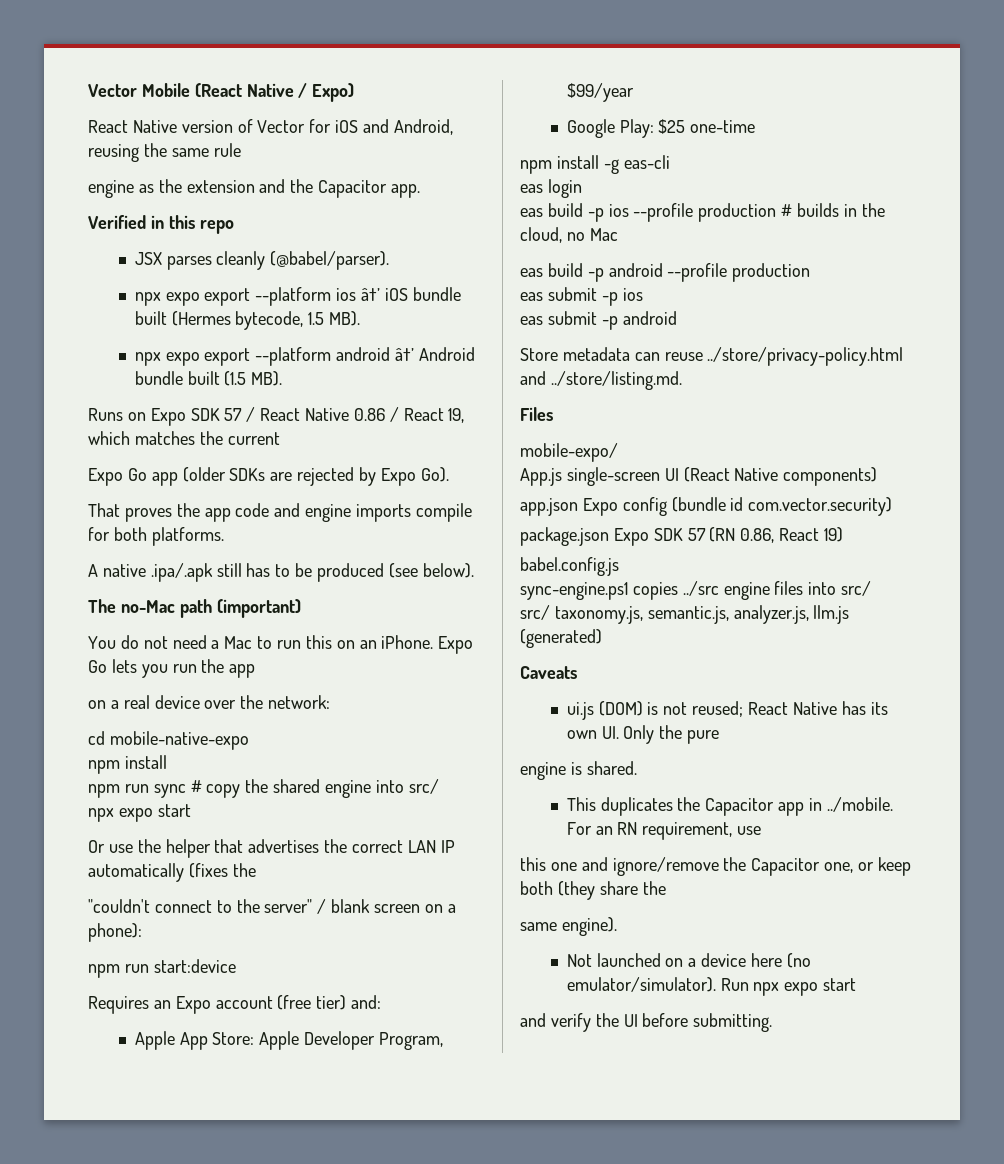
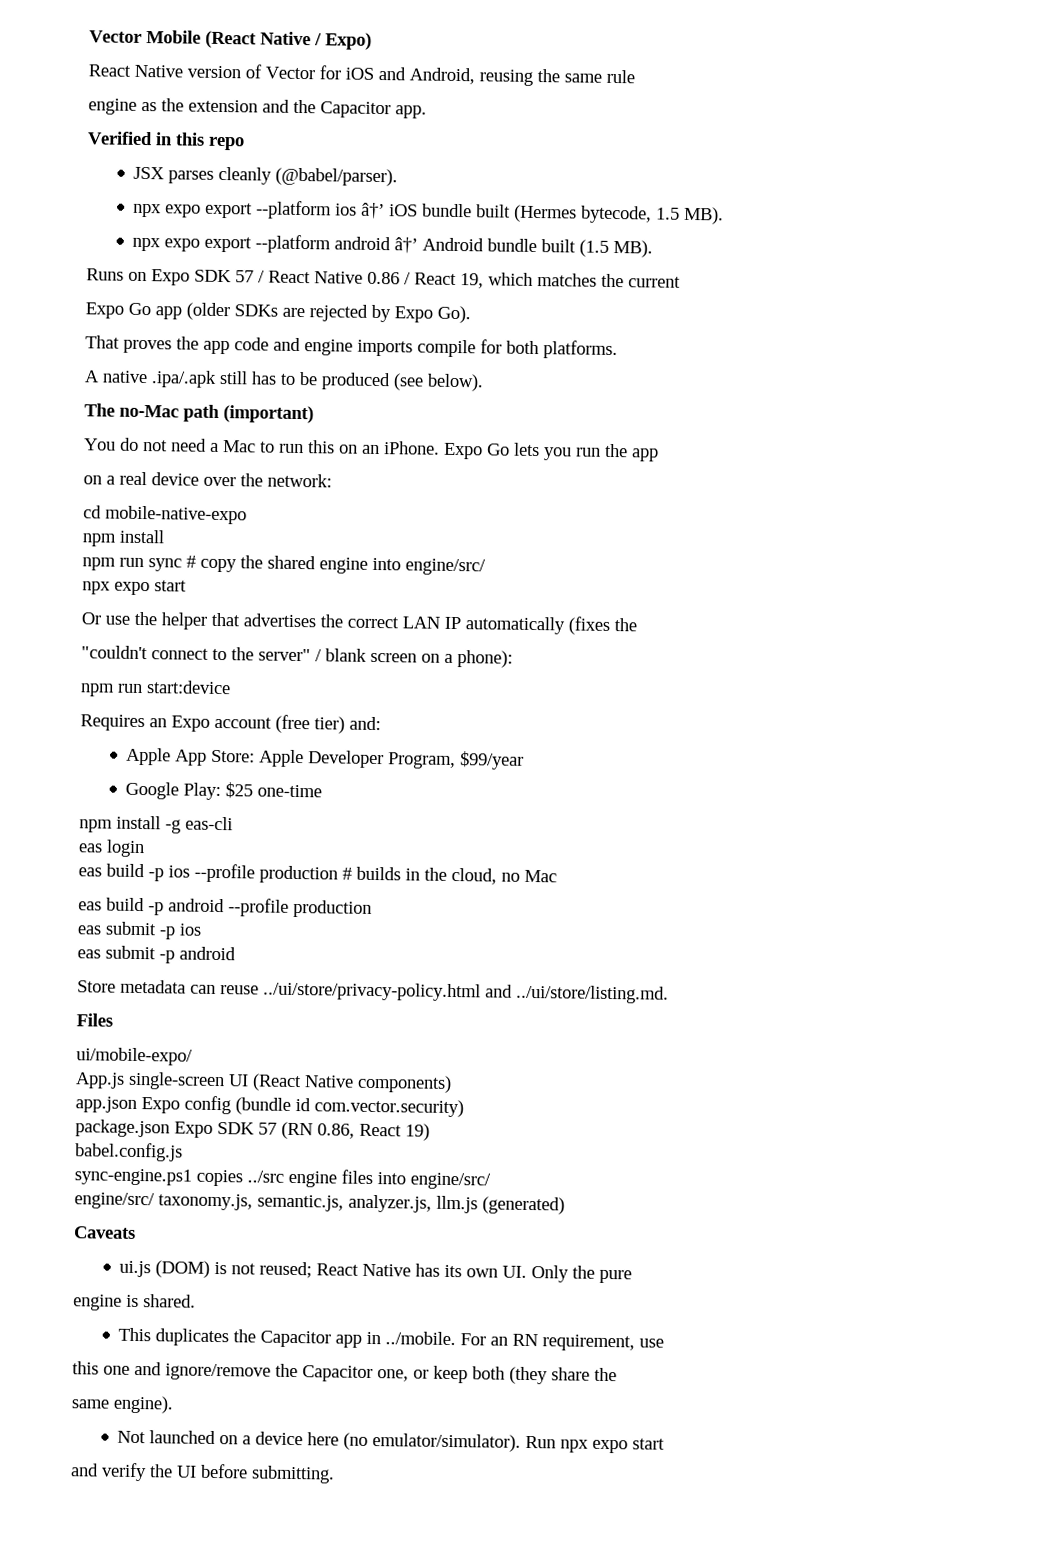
- npm run sync # copy the shared engine into src/
+ npm run sync # copy the shared engine into engine/src/
- Store metadata can reuse ../store/privacy-policy.html and ../store/listing.md.
+ Store metadata can reuse ../ui/store/privacy-policy.html and ../ui/store/listing.md.
- mobile-expo/
+ ui/mobile-expo/
- sync-engine.ps1 copies ../src engine files into src/
- src/ taxonomy.js, semantic.js, analyzer.js, llm.js (generated)
+ sync-engine.ps1 copies ../src engine files into engine/src/
+ engine/src/ taxonomy.js, semantic.js, analyzer.js, llm.js (generated)

